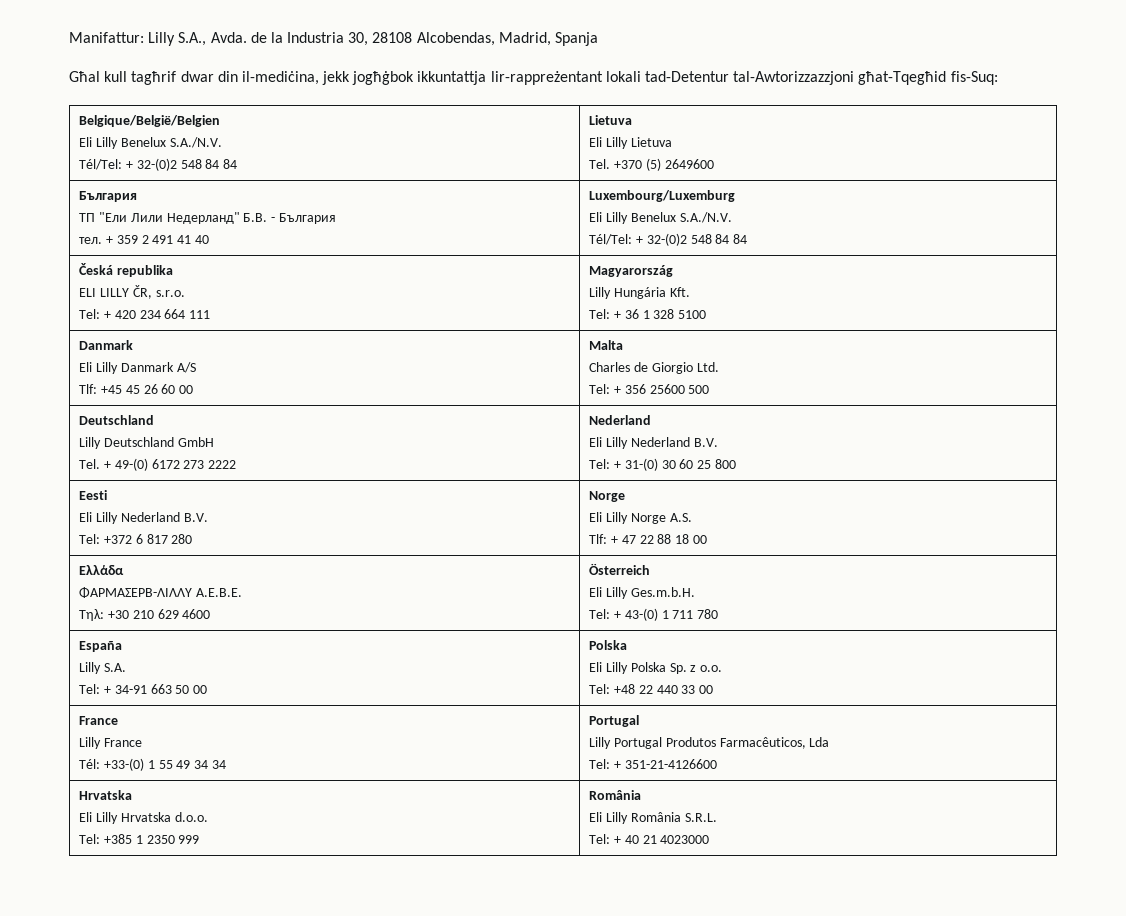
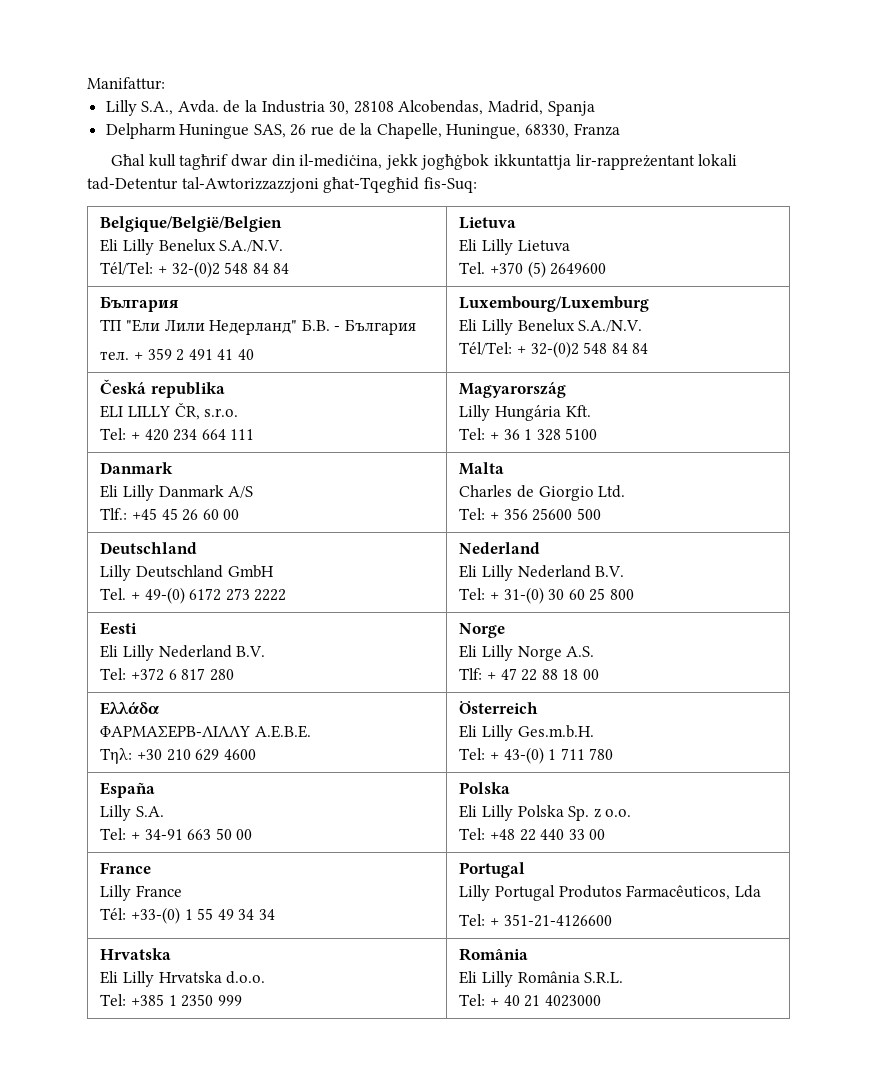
- Manifattur: Lilly S.A., Avda. de la Industria 30, 28108 Alcobendas, Madrid, Spanja
+ Manifattur:
+ Lilly S.A., Avda. de la Industria 30, 28108 Alcobendas, Madrid, Spanja
+ Delpharm Huningue SAS, 26 rue de la Chapelle, Huningue, 68330, Franza
  Česká republika
  ELI LILLY ČR, s.r.o.
  Tel: + 420 234 664 111 | Magyarország
  Lilly Hungária Kft.
  Tel: + 36 1 328 5100
  Danmark
  Eli Lilly Danmark A/S
- Tlf: +45 45 26 60 00 | Malta
+ Tlf.: +45 45 26 60 00 | Malta

